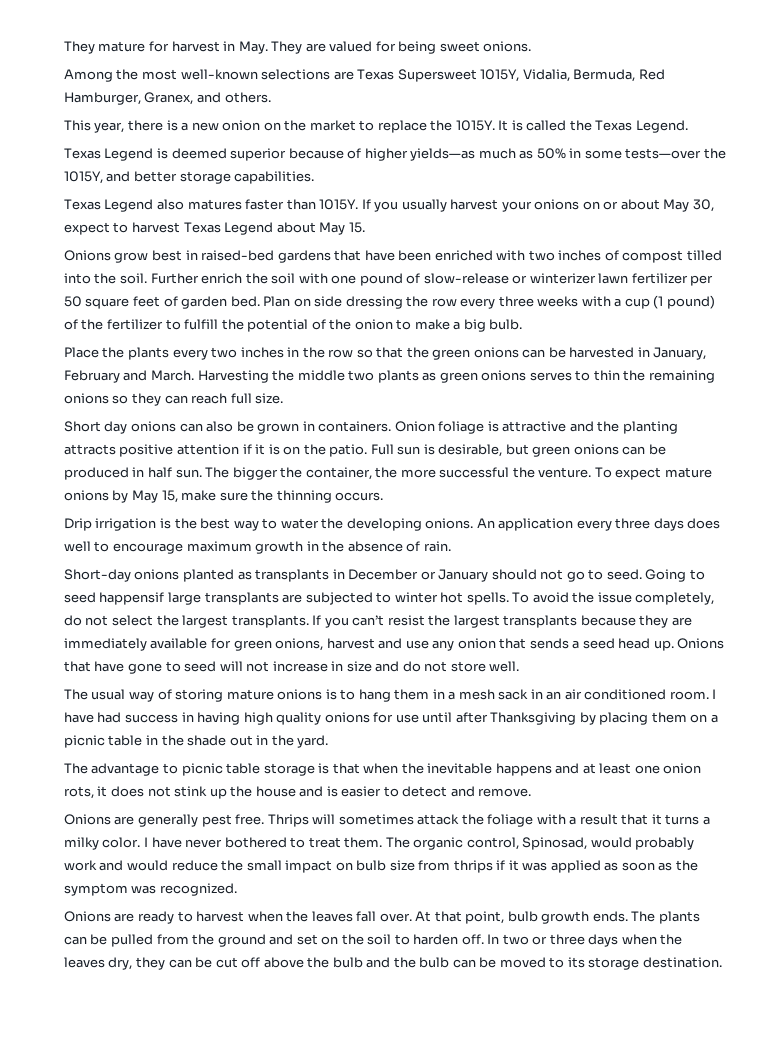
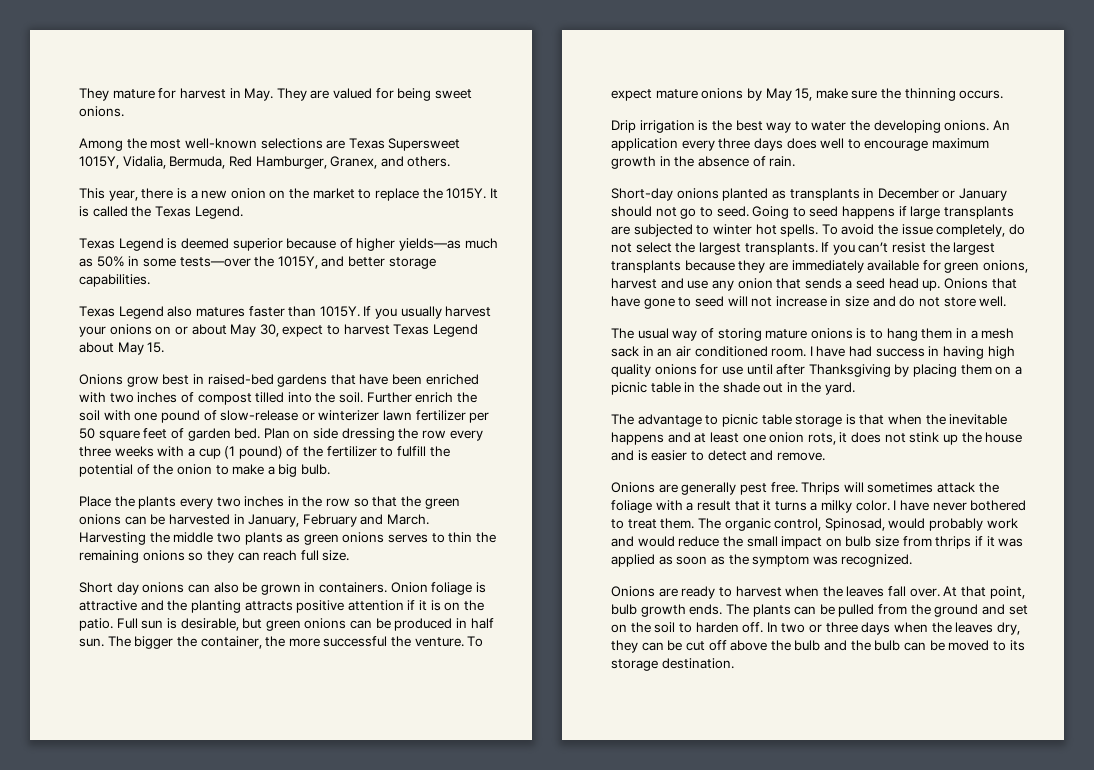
- Going to seed happensif large transplants are subjected to winter hot spells.
+ Going to seed happens if large transplants are subjected to winter hot spells.

